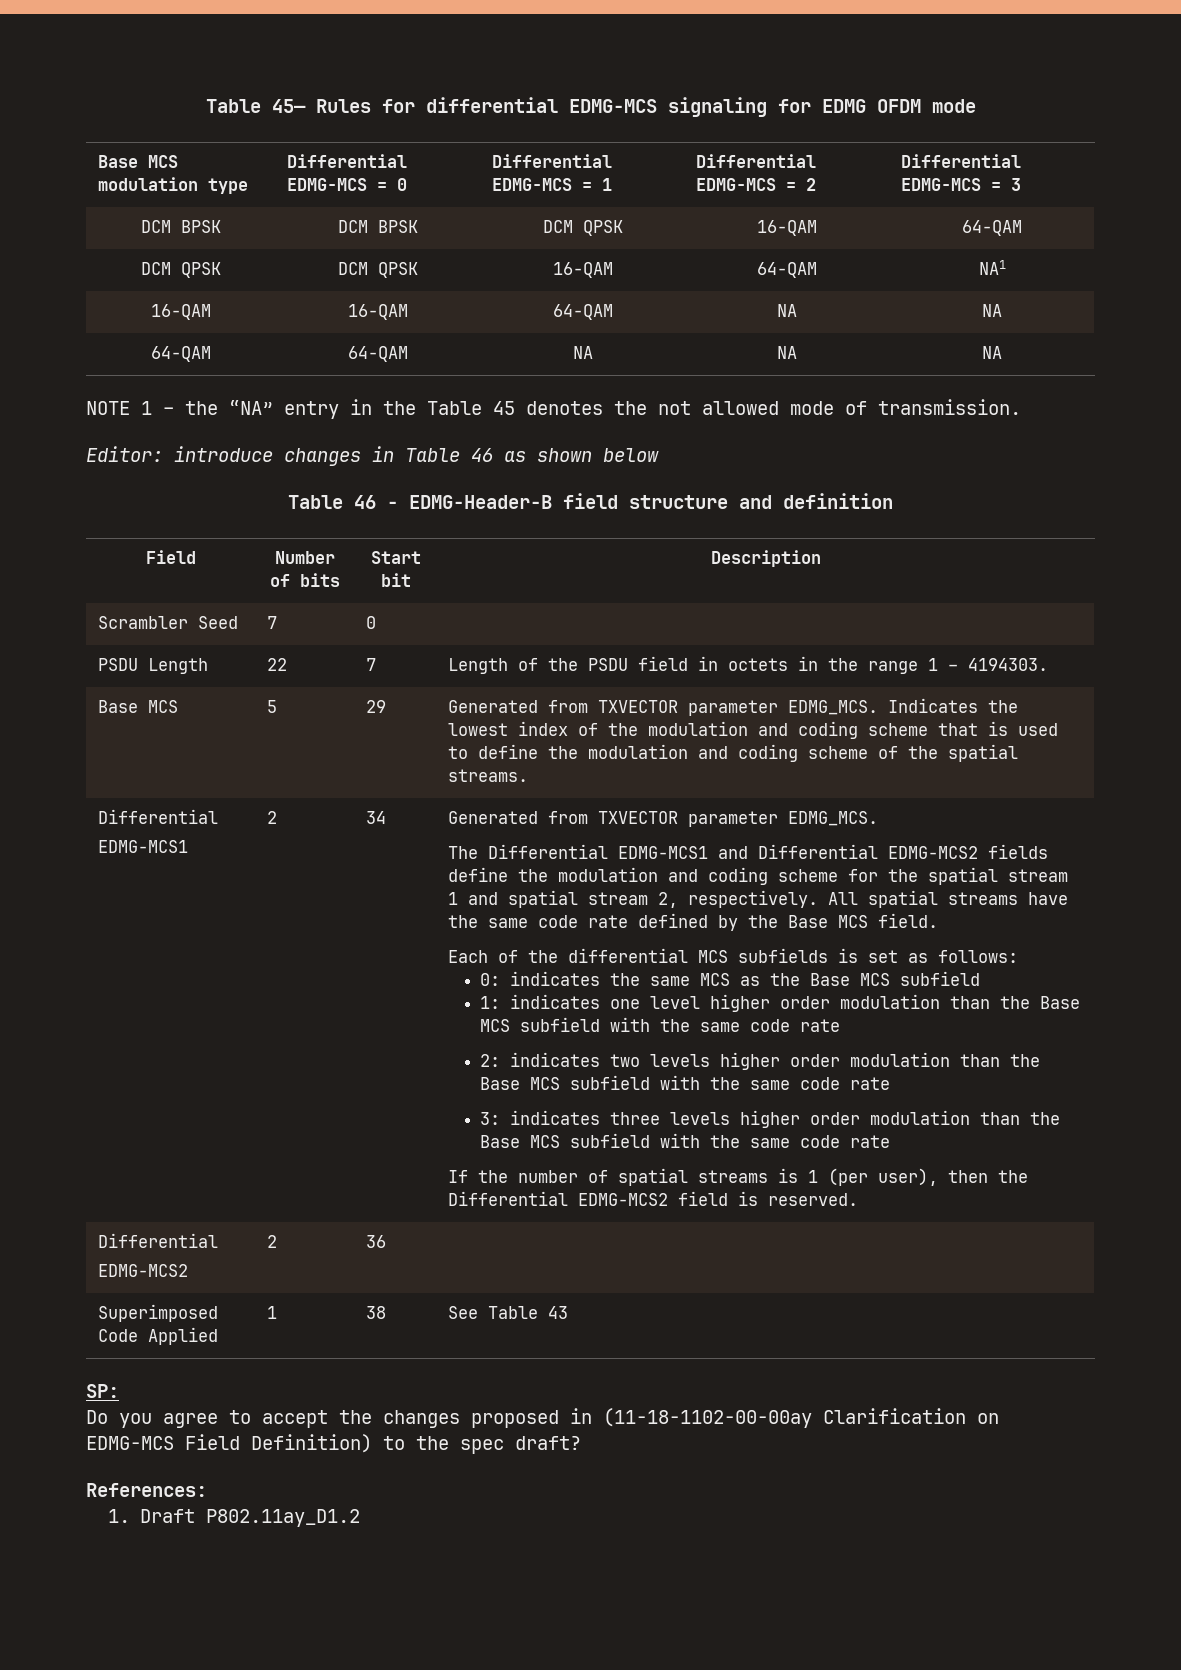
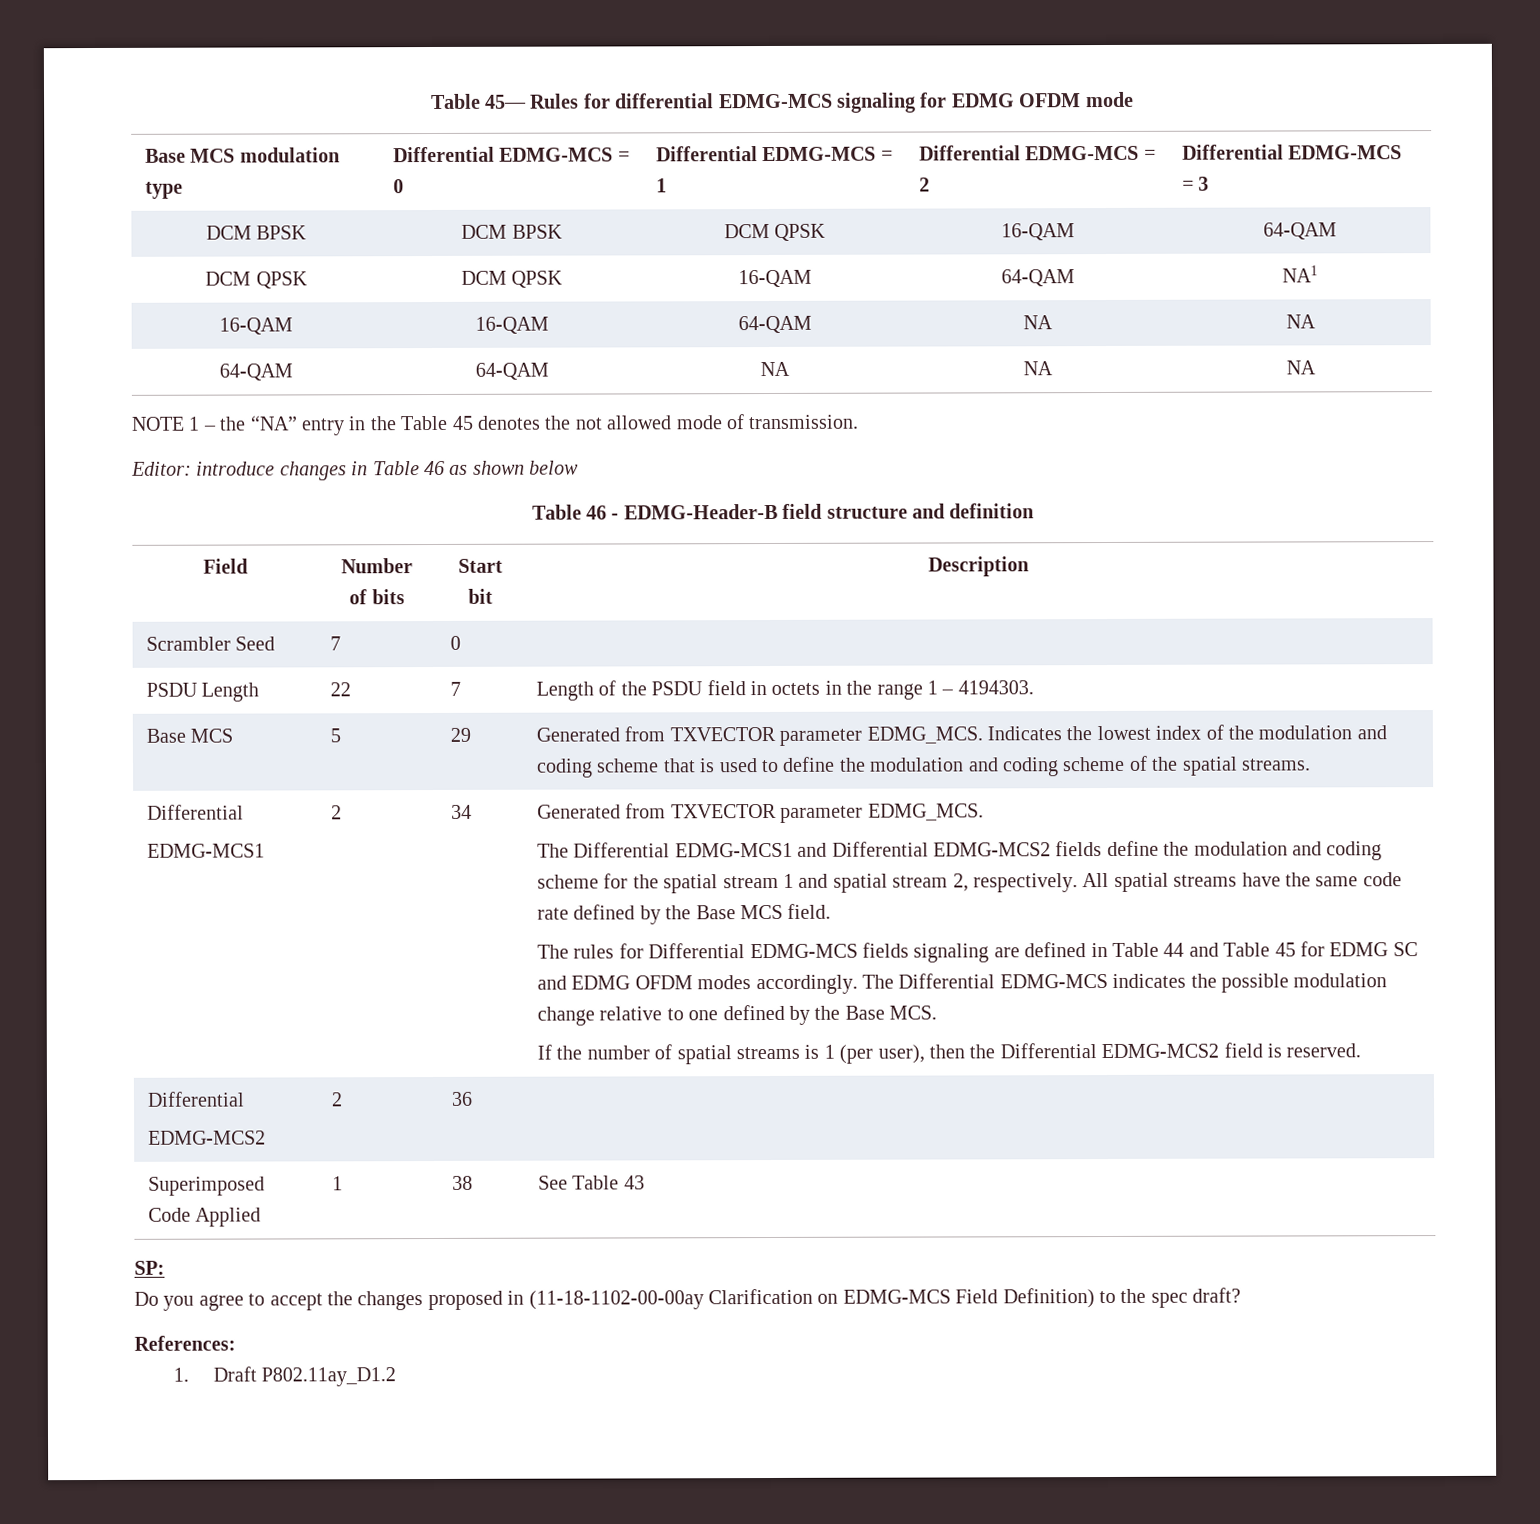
- Each of the differential MCS subfields is set as follows:
- 0: indicates the same MCS as the Base MCS subfield
- 1: indicates one level higher order modulation than the Base MCS subfield with the same code rate
- 2: indicates two levels higher order modulation than the Base MCS subfield with the same code rate
- 3: indicates three levels higher order modulation than the Base MCS subfield with the same code rate
+ The rules for Differential EDMG-MCS fields signaling are defined in Table 44 and Table 45 for EDMG SC and EDMG OFDM modes accordingly. The Differential EDMG-MCS indicates the possible modulation change relative to one defined by the Base MCS.

